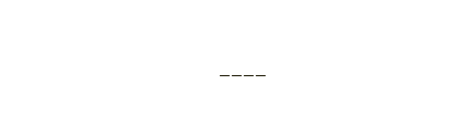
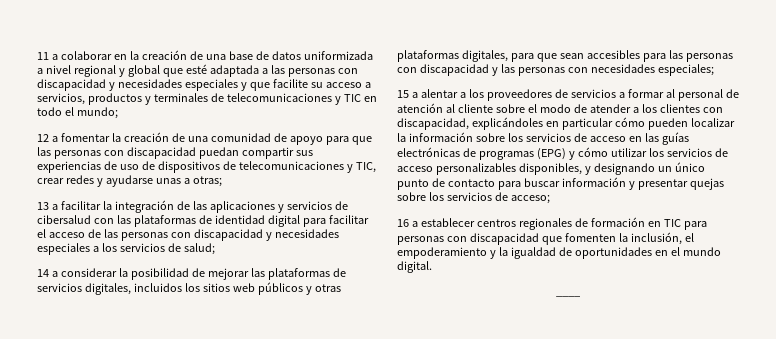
+ 11 a colaborar en la creación de una base de datos uniformizada a nivel regional y global que esté adaptada a las personas con discapacidad y necesidades especiales y que facilite su acceso a servicios, productos y terminales de telecomunicaciones y TIC en todo el mundo;
+ 12 a fomentar la creación de una comunidad de apoyo para que las personas con discapacidad puedan compartir sus experiencias de uso de dispositivos de telecomunicaciones y TIC, crear redes y ayudarse unas a otras;
+ 13 a facilitar la integración de las aplicaciones y servicios de cibersalud con las plataformas de identidad digital para facilitar el acceso de las personas con discapacidad y necesidades especiales a los servicios de salud;
+ 14 a considerar la posibilidad de mejorar las plataformas de servicios digitales, incluidos los sitios web públicos y otras plataformas digitales, para que sean accesibles para las personas con discapacidad y las personas con necesidades especiales;
+ 15 a alentar a los proveedores de servicios a formar al personal de atención al cliente sobre el modo de atender a los clientes con discapacidad, explicándoles en particular cómo pueden localizar la información sobre los servicios de acceso en las guías electrónicas de programas (EPG) y cómo utilizar los servicios de acceso personalizables disponibles, y designando un único punto de contacto para buscar información y presentar quejas sobre los servicios de acceso;
+ 16 a establecer centros regionales de formación en TIC para personas con discapacidad que fomenten la inclusión, el empoderamiento y la igualdad de oportunidades en el mundo digital.

